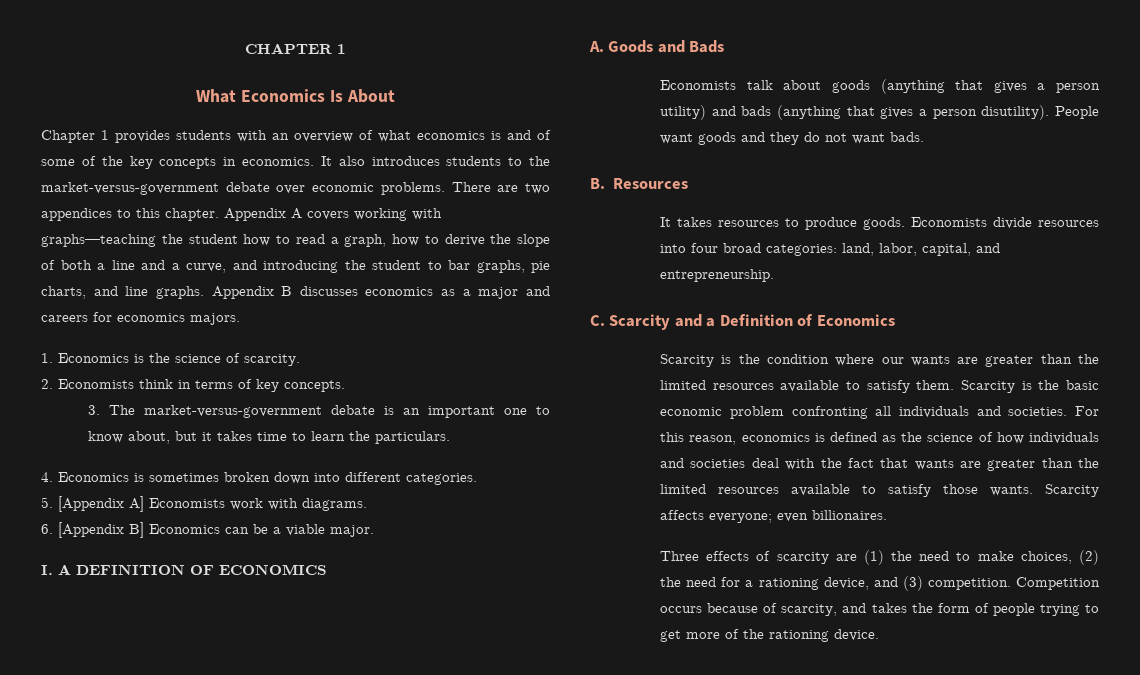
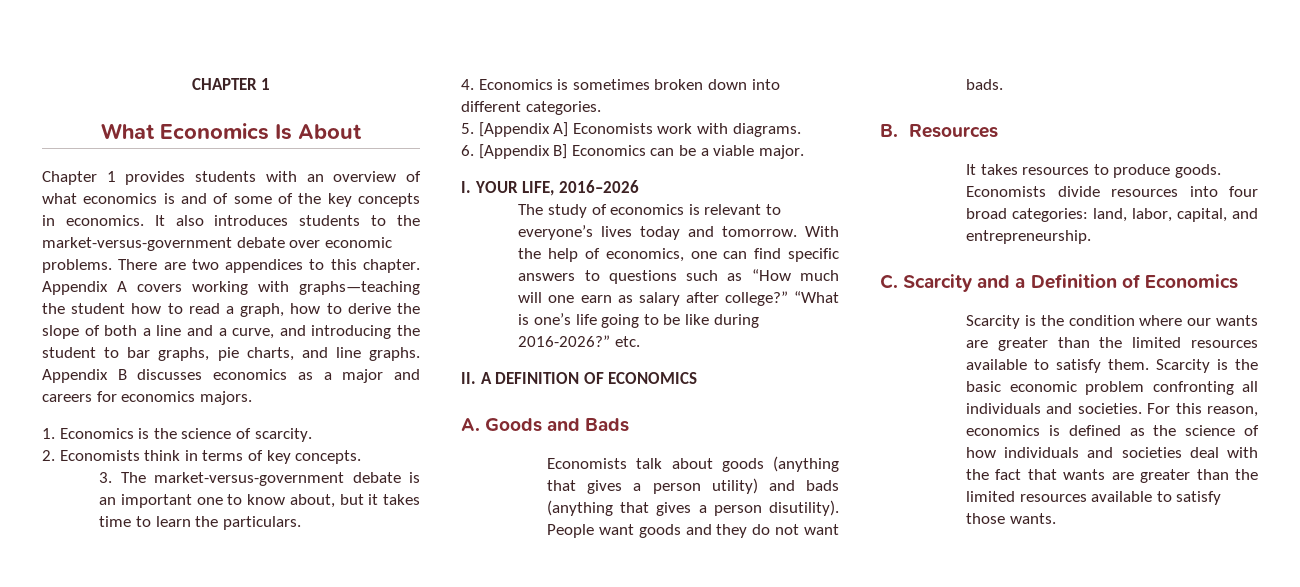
- I. A DEFINITION OF ECONOMICS
+ I. YOUR LIFE, 2016–2026
+ The study of economics is relevant to everyone’s lives today and tomorrow. With the help of economics, one can find specific answers to questions such as “How much will one earn as salary after college?” “What is one’s life going to be like during 2016-2026?” etc.
+ II. A DEFINITION OF ECONOMICS
- Scarcity affects everyone; even billionaires.
- Three effects of scarcity are (1) the need to make choices, (2) the need for a rationing device, and (3) competition. Competition occurs because of scarcity, and takes the form of people trying to get more of the rationing device.

